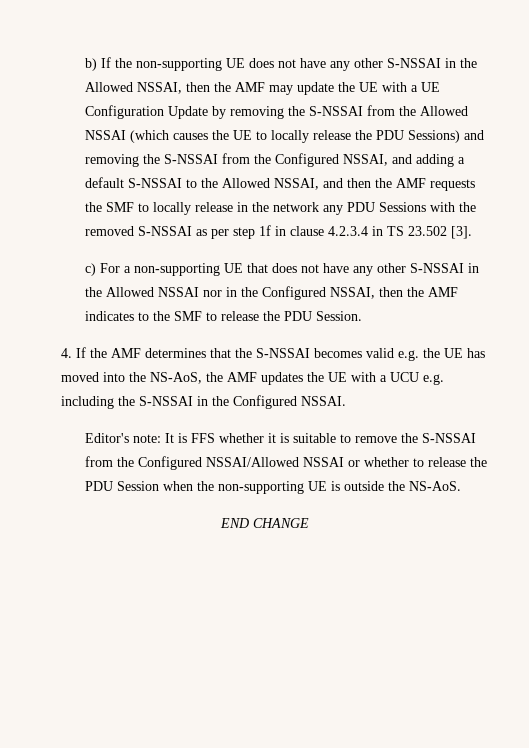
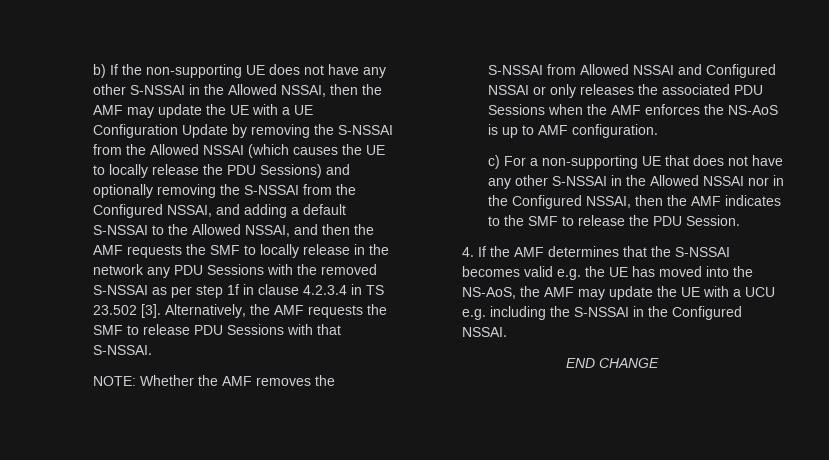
- b) If the non-supporting UE does not have any other S-NSSAI in the Allowed NSSAI, then the AMF may update the UE with a UE Configuration Update by removing the S-NSSAI from the Allowed NSSAI (which causes the UE to locally release the PDU Sessions) and removing the S-NSSAI from the Configured NSSAI, and adding a default S-NSSAI to the Allowed NSSAI, and then the AMF requests the SMF to locally release in the network any PDU Sessions with the removed S-NSSAI as per step 1f in clause 4.2.3.4 in TS 23.502 [3].
+ b) If the non-supporting UE does not have any other S-NSSAI in the Allowed NSSAI, then the AMF may update the UE with a UE Configuration Update by removing the S-NSSAI from the Allowed NSSAI (which causes the UE to locally release the PDU Sessions) and optionally removing the S-NSSAI from the Configured NSSAI, and adding a default S-NSSAI to the Allowed NSSAI, and then the AMF requests the SMF to locally release in the network any PDU Sessions with the removed S-NSSAI as per step 1f in clause 4.2.3.4 in TS 23.502 [3]. Alternatively, the AMF requests the SMF to release PDU Sessions with that S-NSSAI.
+ NOTE: Whether the AMF removes the S-NSSAI from Allowed NSSAI and Configured NSSAI or only releases the associated PDU Sessions when the AMF enforces the NS-AoS is up to AMF configuration.
- 4. If the AMF determines that the S-NSSAI becomes valid e.g. the UE has moved into the NS-AoS, the AMF updates the UE with a UCU e.g. including the S-NSSAI in the Configured NSSAI.
+ 4. If the AMF determines that the S-NSSAI becomes valid e.g. the UE has moved into the NS-AoS, the AMF may update the UE with a UCU e.g. including the S-NSSAI in the Configured NSSAI.
- Editor's note: It is FFS whether it is suitable to remove the S-NSSAI from the Configured NSSAI/Allowed NSSAI or whether to release the PDU Session when the non-supporting UE is outside the NS-AoS.

